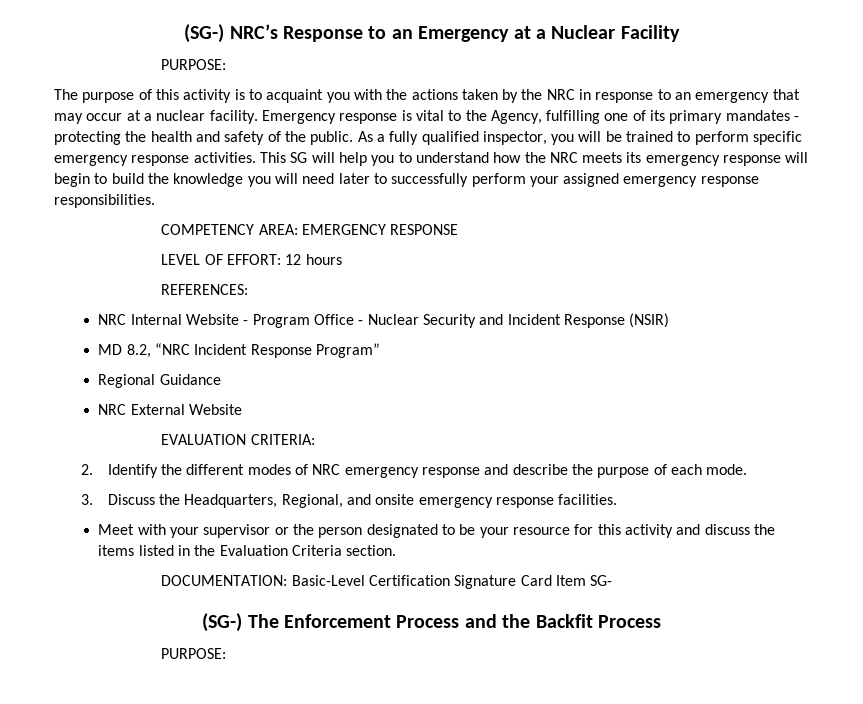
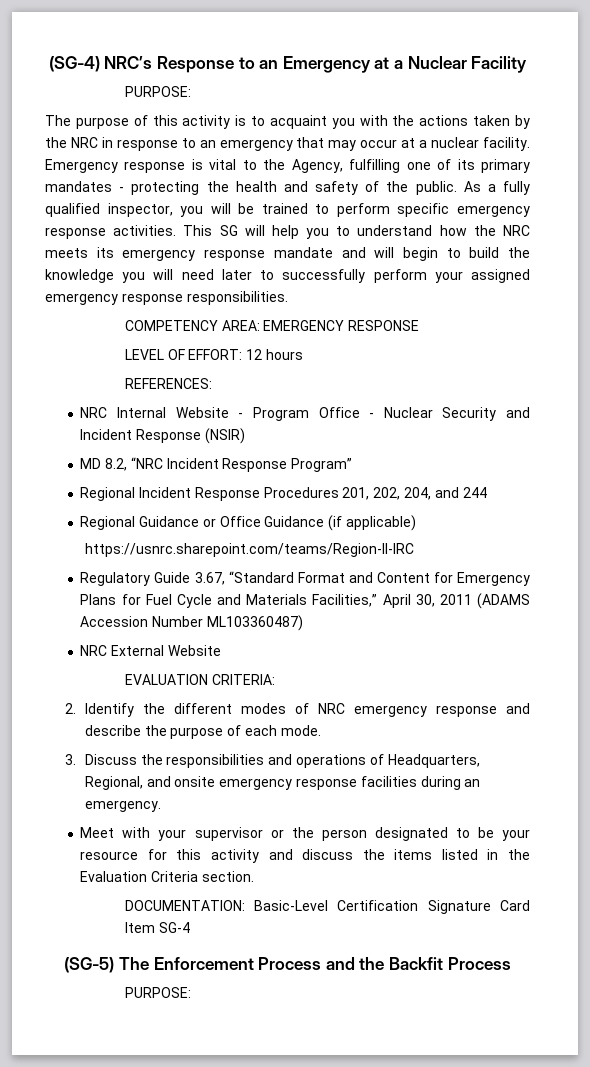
- (SG-) NRC’s Response to an Emergency at a Nuclear Facility
+ (SG-4) NRC’s Response to an Emergency at a Nuclear Facility
- This SG will help you to understand how the NRC meets its emergency response will begin to build the knowledge you will need later to successfully perform your assigned emergency response responsibilities.
+ This SG will help you to understand how the NRC meets its emergency response mandate and will begin to build the knowledge you will need later to successfully perform your assigned emergency response responsibilities.
- Regional Guidance
+ Regional Incident Response Procedures 201, 202, 204, and 244
+ Regional Guidance or Office Guidance (if applicable)
+ https://usnrc.sharepoint.com/teams/Region-II-IRC
+ Regulatory Guide 3.67, “Standard Format and Content for Emergency Plans for Fuel Cycle and Materials Facilities,” April 30, 2011 (ADAMS Accession Number ML103360487)
- 3. Discuss the Headquarters, Regional, and onsite emergency response facilities.
+ 3. Discuss the responsibilities and operations of Headquarters, Regional, and onsite emergency response facilities during an emergency.
- DOCUMENTATION: Basic-Level Certification Signature Card Item SG-
- (SG-) The Enforcement Process and the Backfit Process
+ DOCUMENTATION: Basic-Level Certification Signature Card Item SG-4
+ (SG-5) The Enforcement Process and the Backfit Process

